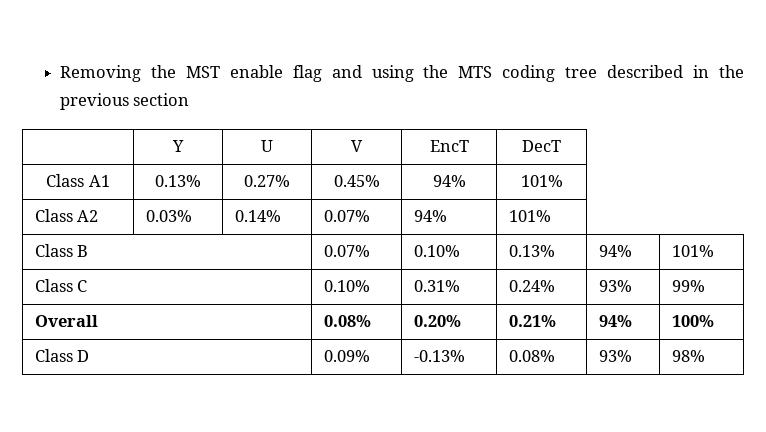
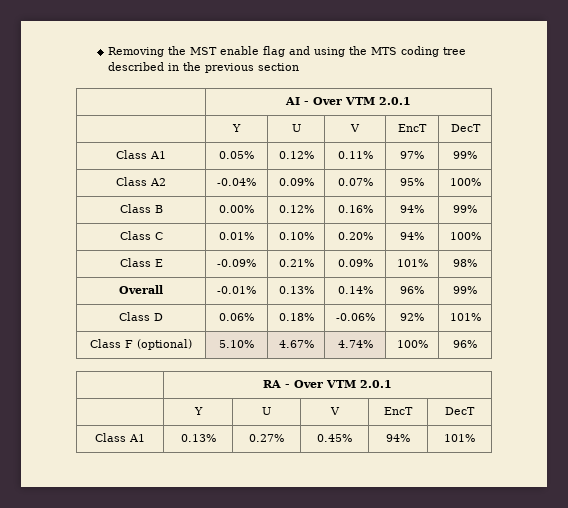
+ | AI - Over VTM 2.0.1
+ | Y | U | V | EncT | DecT
+ Class A1 | 0.05% | 0.12% | 0.11% | 97% | 99%
+ Class A2 | -0.04% | 0.09% | 0.07% | 95% | 100%
+ Class B | 0.00% | 0.12% | 0.16% | 94% | 99%
+ Class C | 0.01% | 0.10% | 0.20% | 94% | 100%
+ Class E | -0.09% | 0.21% | 0.09% | 101% | 98%
+ Overall | -0.01% | 0.13% | 0.14% | 96% | 99%
+ Class D | 0.06% | 0.18% | -0.06% | 92% | 101%
+ Class F (optional) | 5.10% | 4.67% | 4.74% | 100% | 96%
+ | RA - Over VTM 2.0.1
- Class A2 | 0.03% | 0.14% | 0.07% | 94% | 101%
- Class B | 0.07% | 0.10% | 0.13% | 94% | 101%
- Class C | 0.10% | 0.31% | 0.24% | 93% | 99%
- Overall | 0.08% | 0.20% | 0.21% | 94% | 100%
- Class D | 0.09% | -0.13% | 0.08% | 93% | 98%

